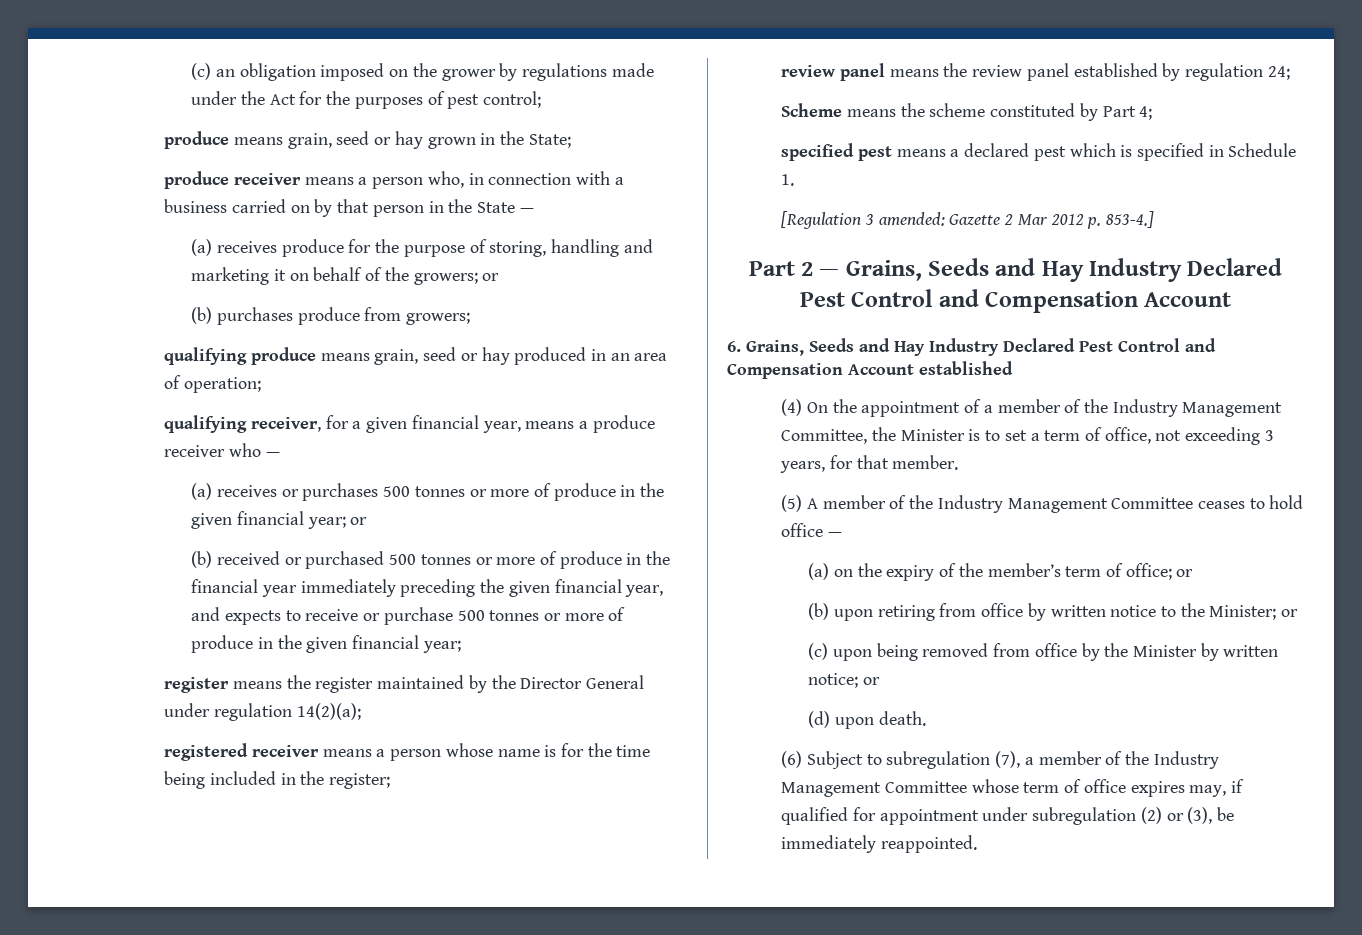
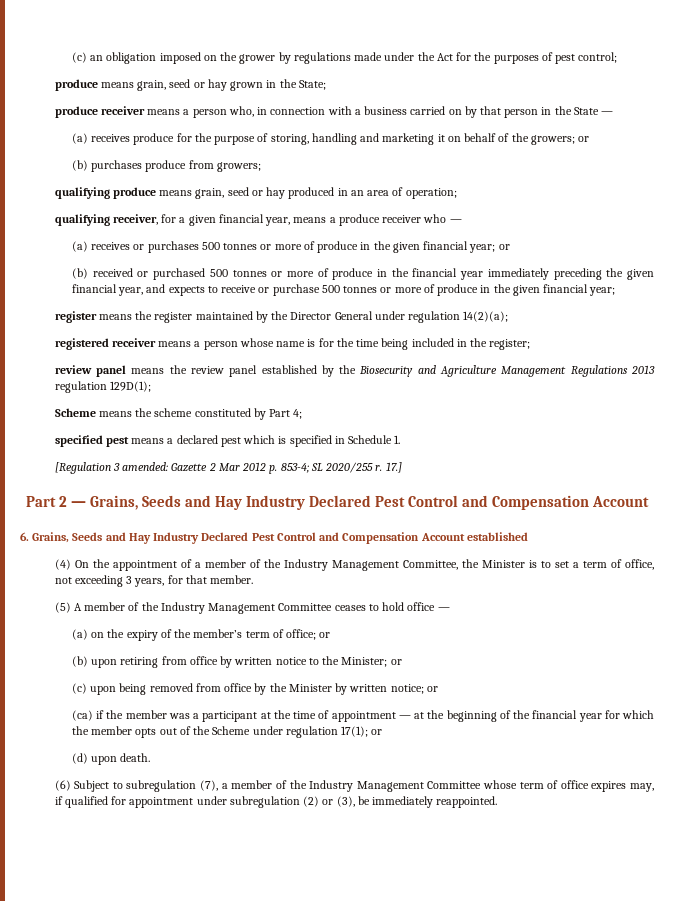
- review panel means the review panel established by regulation 24;
+ review panel means the review panel established by the Biosecurity and Agriculture Management Regulations 2013 regulation 129D(1);
- [Regulation 3 amended: Gazette 2 Mar 2012 p. 853-4.]
+ [Regulation 3 amended: Gazette 2 Mar 2012 p. 853-4; SL 2020/255 r. 17.]
+ (ca) if the member was a participant at the time of appointment — at the beginning of the financial year for which the member opts out of the Scheme under regulation 17(1); or

